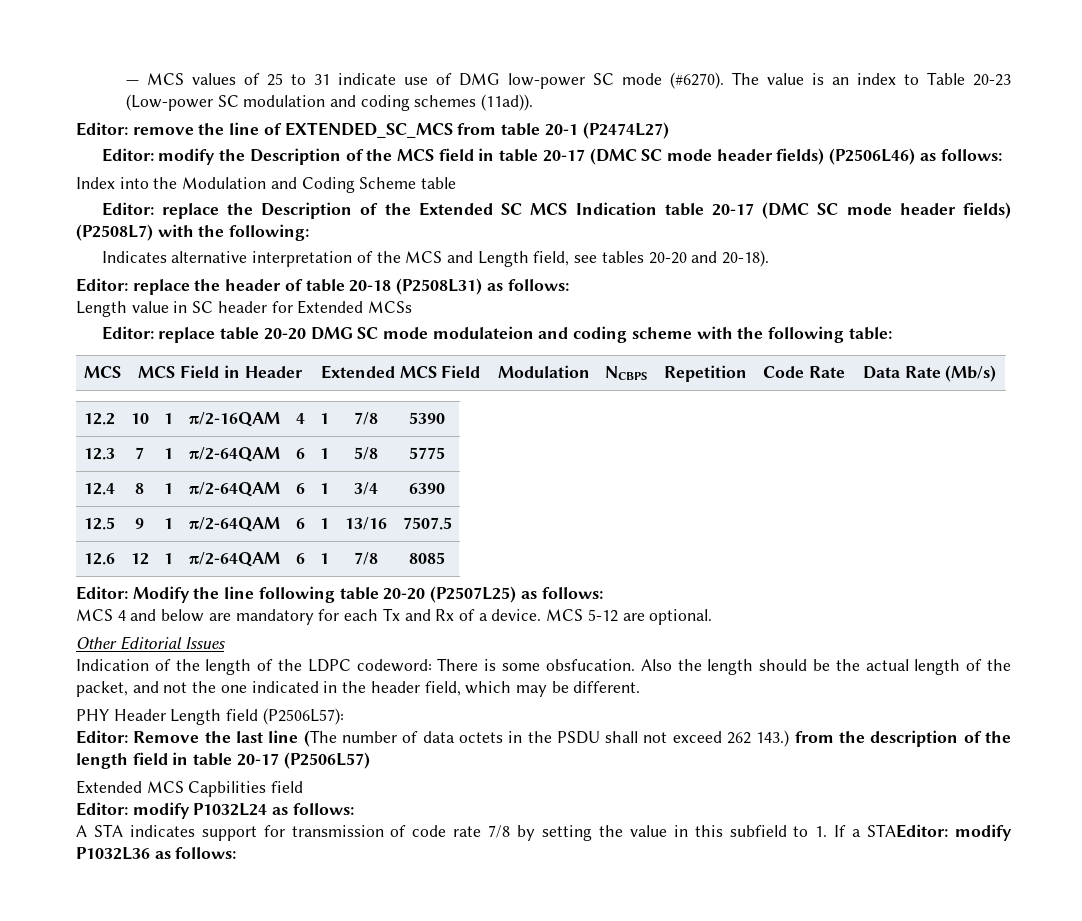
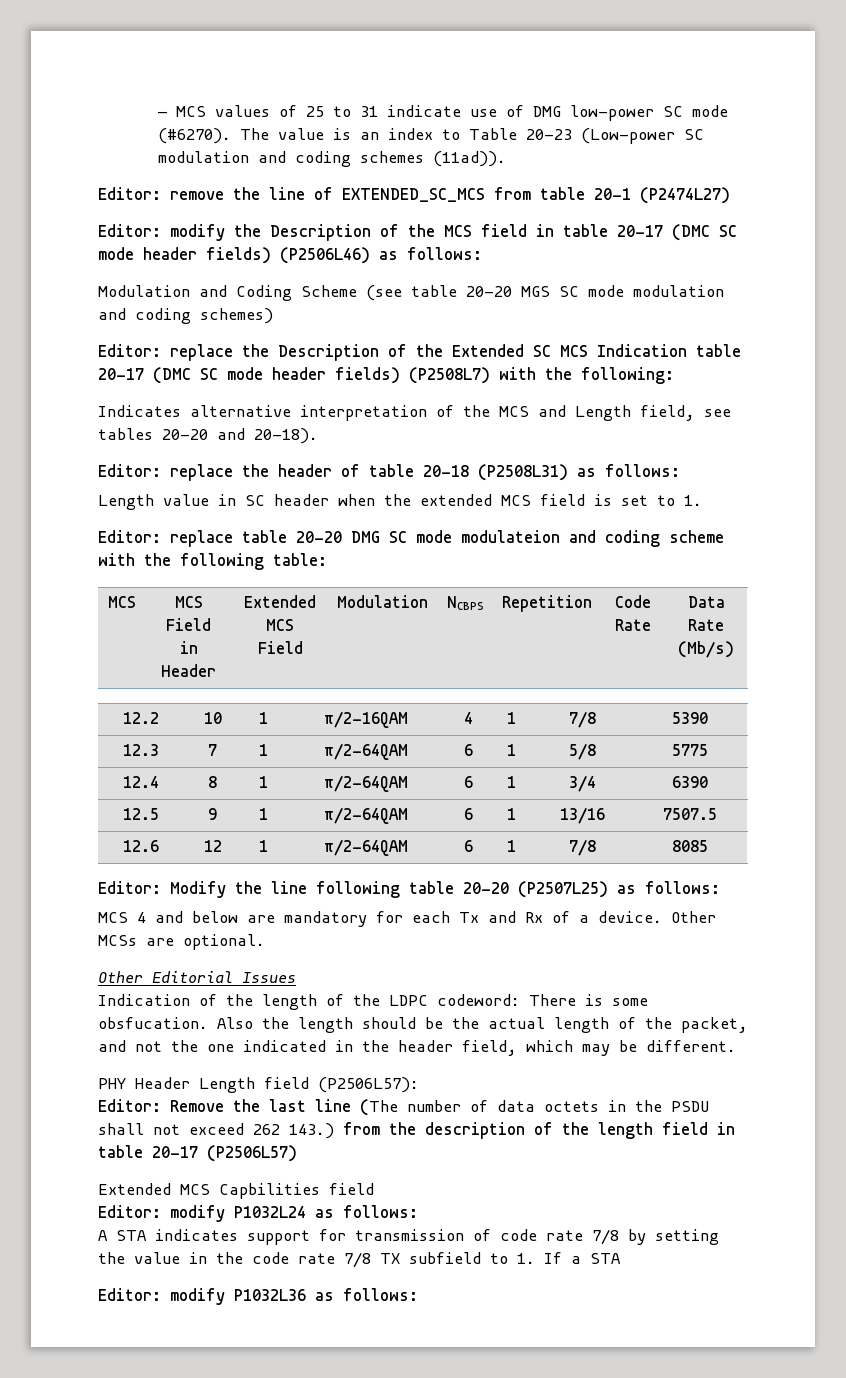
- Index into the Modulation and Coding Scheme table
+ Modulation and Coding Scheme (see table 20-20 MGS SC mode modulation and coding schemes)
- Length value in SC header for Extended MCSs
+ Length value in SC header when the extended MCS field is set to 1.
- MCS 5-12 are optional.
+ Other MCSs are optional.
- A STA indicates support for transmission of code rate 7/8 by setting the value in this subfield to 1. If a STAEditor: modify P1032L36 as follows:
+ A STA indicates support for transmission of code rate 7/8 by setting the value in the code rate 7/8 TX subfield to 1. If a STA
+ Editor: modify P1032L36 as follows:

